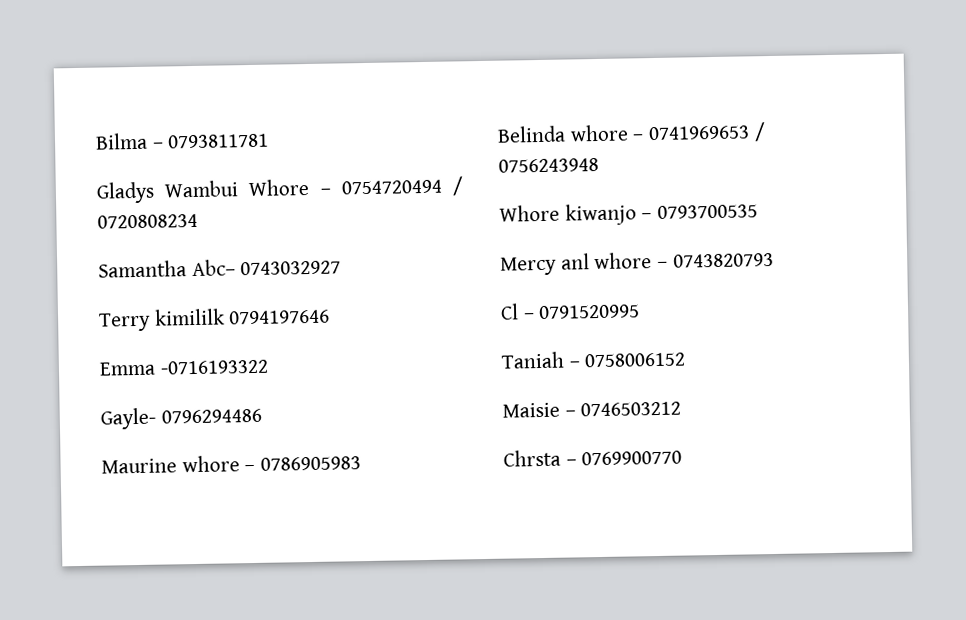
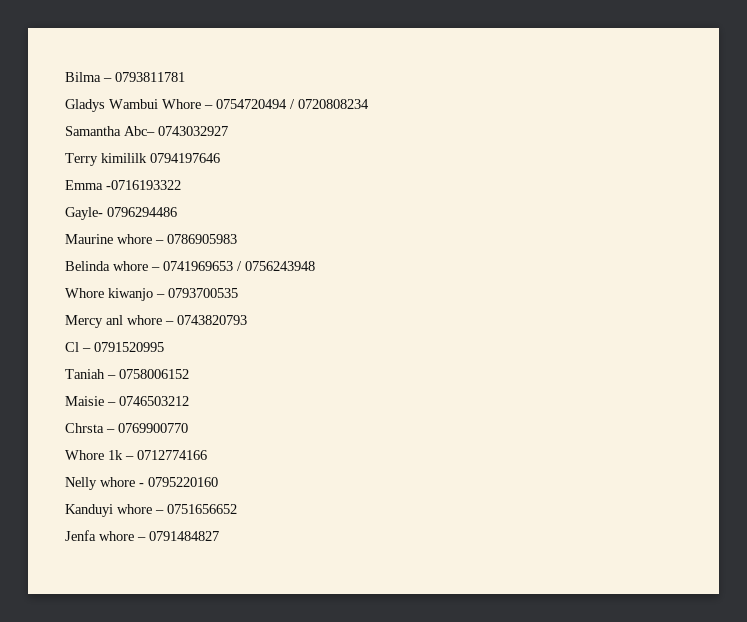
+ Whore 1k – 0712774166
+ Nelly whore - 0795220160
+ Kanduyi whore – 0751656652
+ Jenfa whore – 0791484827

